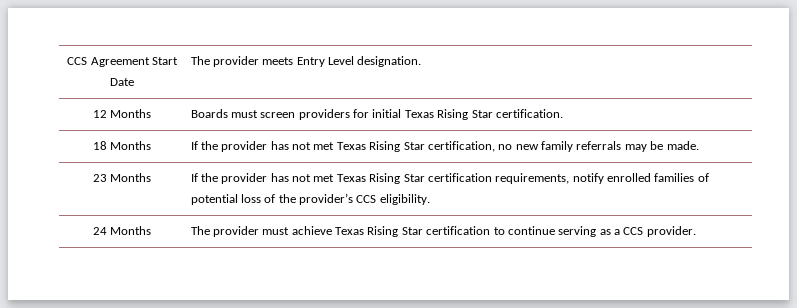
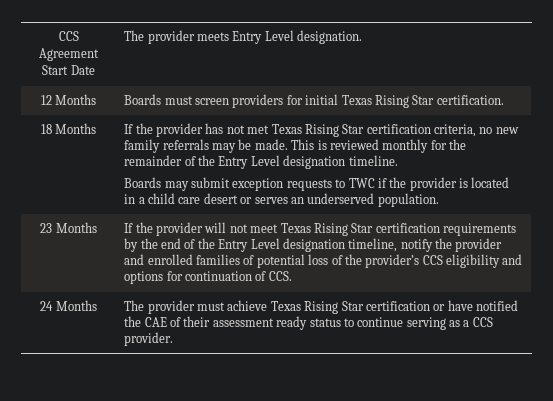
- If the provider has not met Texas Rising Star certification, no new family referrals may be made.
+ If the provider has not met Texas Rising Star certification criteria, no new family referrals may be made. This is reviewed monthly for the remainder of the Entry Level designation timeline.
+ Boards may submit exception requests to TWC if the provider is located in a child care desert or serves an underserved population.
- If the provider has not met Texas Rising Star certification requirements, notify enrolled families of potential loss of the provider’s CCS eligibility.
+ If the provider will not meet Texas Rising Star certification requirements by the end of the Entry Level designation timeline, notify the provider and enrolled families of potential loss of the provider’s CCS eligibility and options for continuation of CCS.
- 24 Months | The provider must achieve Texas Rising Star certification to continue serving as a CCS provider.
+ 24 Months | The provider must achieve Texas Rising Star certification or have notified the CAE of their assessment ready status to continue serving as a CCS provider.

